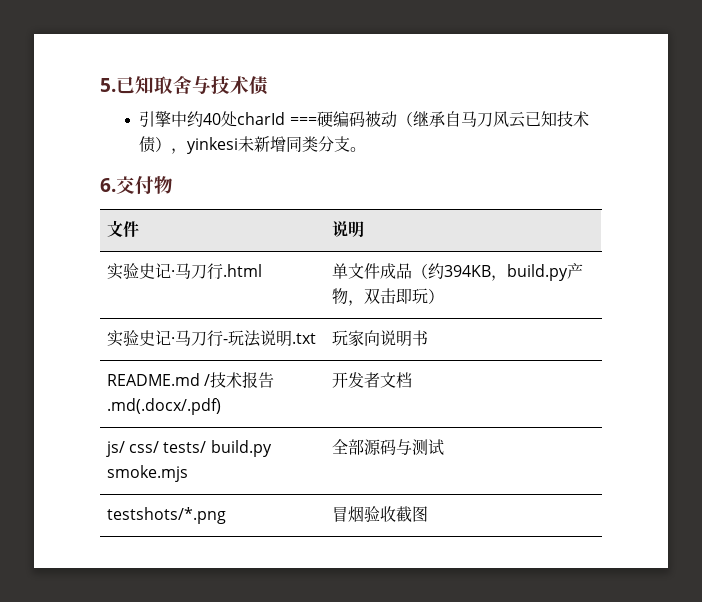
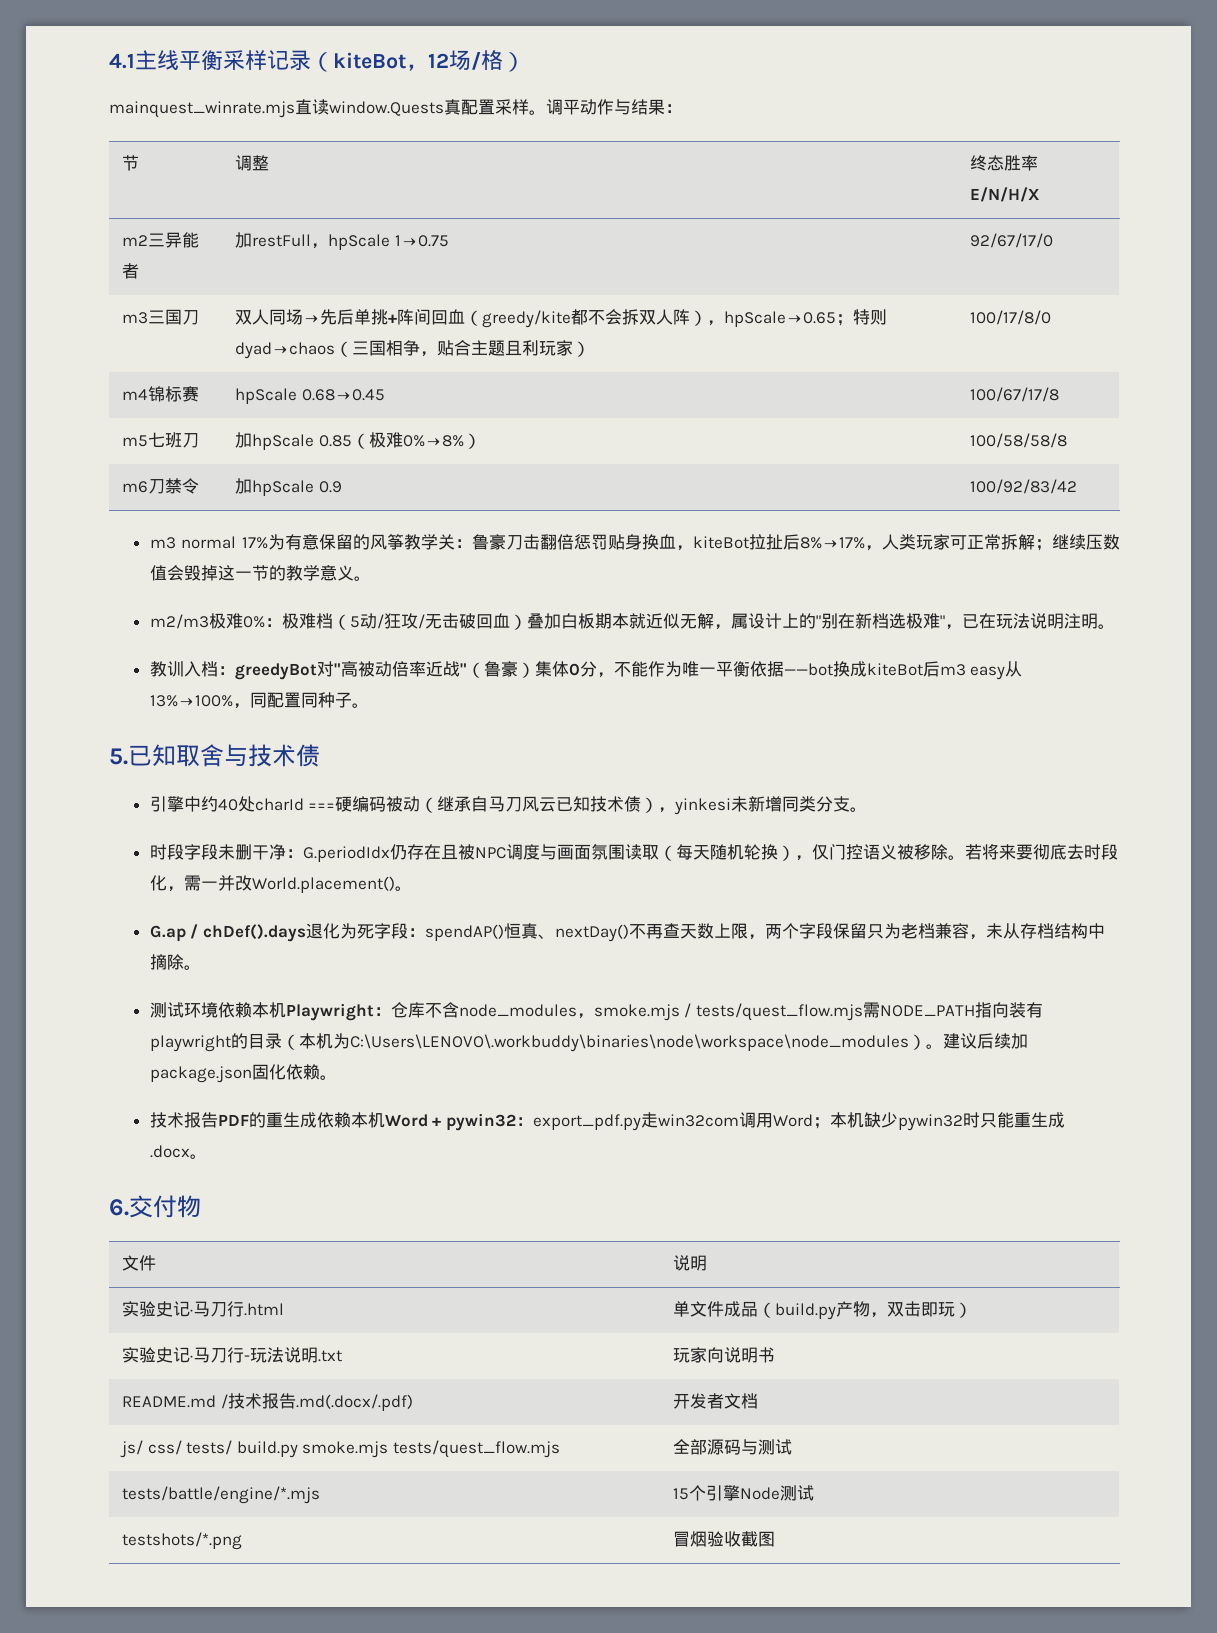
+ 4.1主线平衡采样记录（kiteBot，12场/格）
+ mainquest_winrate.mjs直读window.Quests真配置采样。调平动作与结果：
+ 节 | 调整 | 终态胜率E/N/H/X
+ m2三异能者 | 加restFull，hpScale 1→0.75 | 92/67/17/0
+ m3三国刀 | 双人同场→先后单挑+阵间回血（greedy/kite都不会拆双人阵），hpScale→0.65；特则dyad→chaos（三国相争，贴合主题且利玩家） | 100/17/8/0
+ m4锦标赛 | hpScale 0.68→0.45 | 100/67/17/8
+ m5七班刀 | 加hpScale 0.85（极难0%→8%） | 100/58/58/8
+ m6刀禁令 | 加hpScale 0.9 | 100/92/83/42
+ m3 normal 17%为有意保留的风筝教学关：鲁豪刀击翻倍惩罚贴身换血，kiteBot拉扯后8%→17%，人类玩家可正常拆解；继续压数值会毁掉这一节的教学意义。
+ m2/m3极难0%：极难档（5动/狂攻/无击破回血）叠加白板期本就近似无解，属设计上的"别在新档选极难"，已在玩法说明注明。
+ 教训入档：greedyBot对"高被动倍率近战"（鲁豪）集体0分，不能作为唯一平衡依据——bot换成kiteBot后m3 easy从13%→100%，同配置同种子。
+ 时段字段未删干净：G.periodIdx仍存在且被NPC调度与画面氛围读取（每天随机轮换），仅门控语义被移除。若将来要彻底去时段化，需一并改World.placement()。
+ G.ap / chDef().days退化为死字段：spendAP()恒真、nextDay()不再查天数上限，两个字段保留只为老档兼容，未从存档结构中摘除。
+ 测试环境依赖本机Playwright：仓库不含node_modules，smoke.mjs / tests/quest_flow.mjs需NODE_PATH指向装有playwright的目录（本机为C:\Users\LENOVO\.workbuddy\binaries\node\workspace\node_modules）。建议后续加package.json固化依赖。
+ 技术报告PDF的重生成依赖本机Word + pywin32：export_pdf.py走win32com调用Word；本机缺少pywin32时只能重生成.docx。
- 实验史记·马刀行.html | 单文件成品（约394KB，build.py产物，双击即玩）
+ 实验史记·马刀行.html | 单文件成品（build.py产物，双击即玩）
- js/ css/ tests/ build.py smoke.mjs | 全部源码与测试
+ js/ css/ tests/ build.py smoke.mjs tests/quest_flow.mjs | 全部源码与测试
+ tests/battle/engine/*.mjs | 15个引擎Node测试

